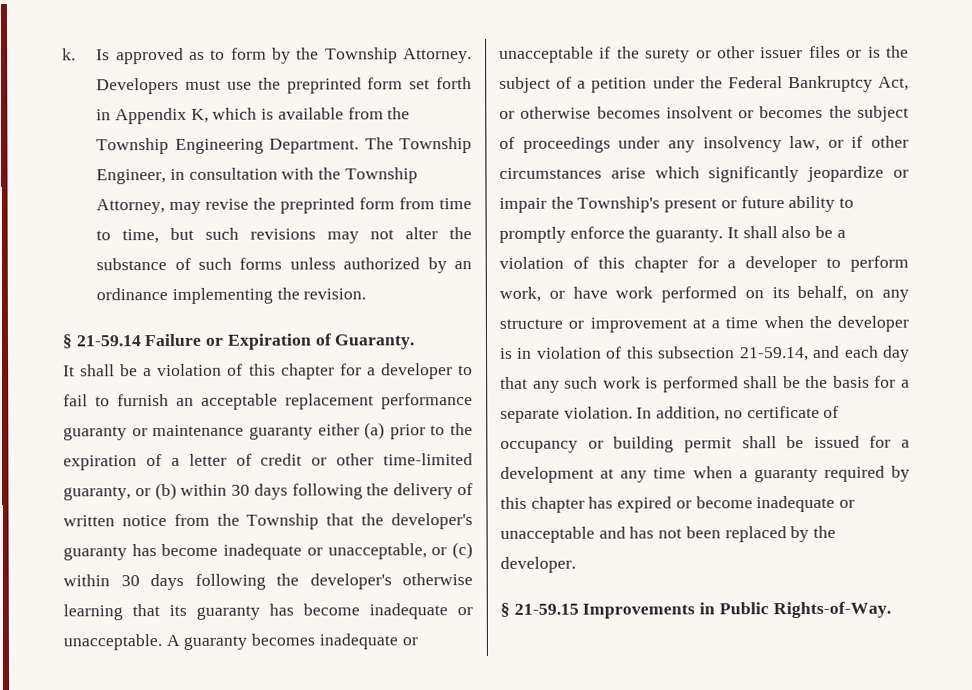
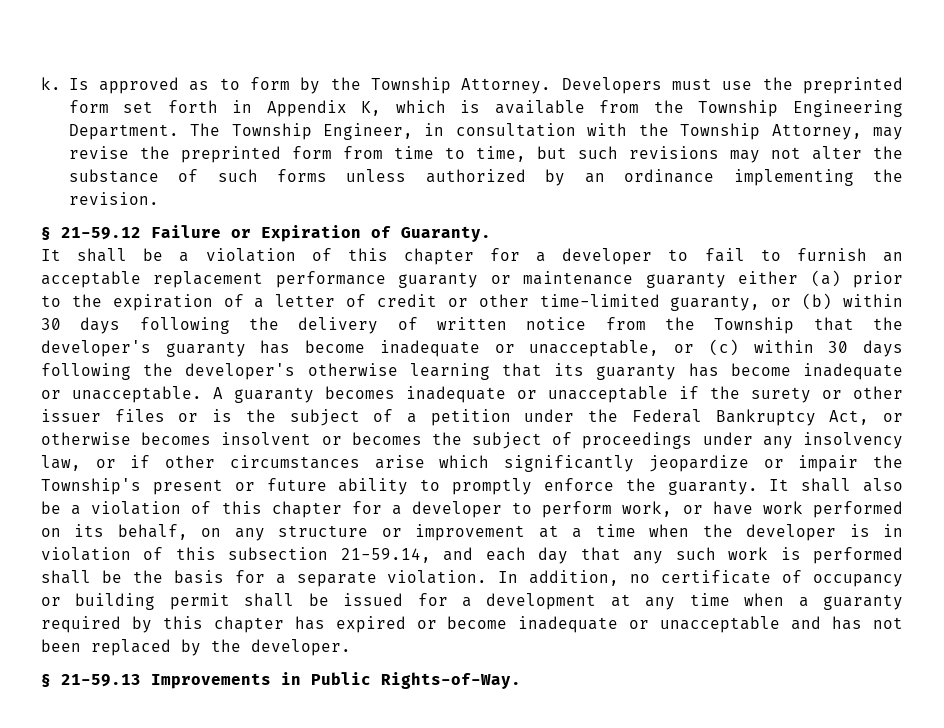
- § 21-59.14 Failure or Expiration of Guaranty.
+ § 21-59.12 Failure or Expiration of Guaranty.
- § 21-59.15 Improvements in Public Rights-of-Way.
+ § 21-59.13 Improvements in Public Rights-of-Way.

